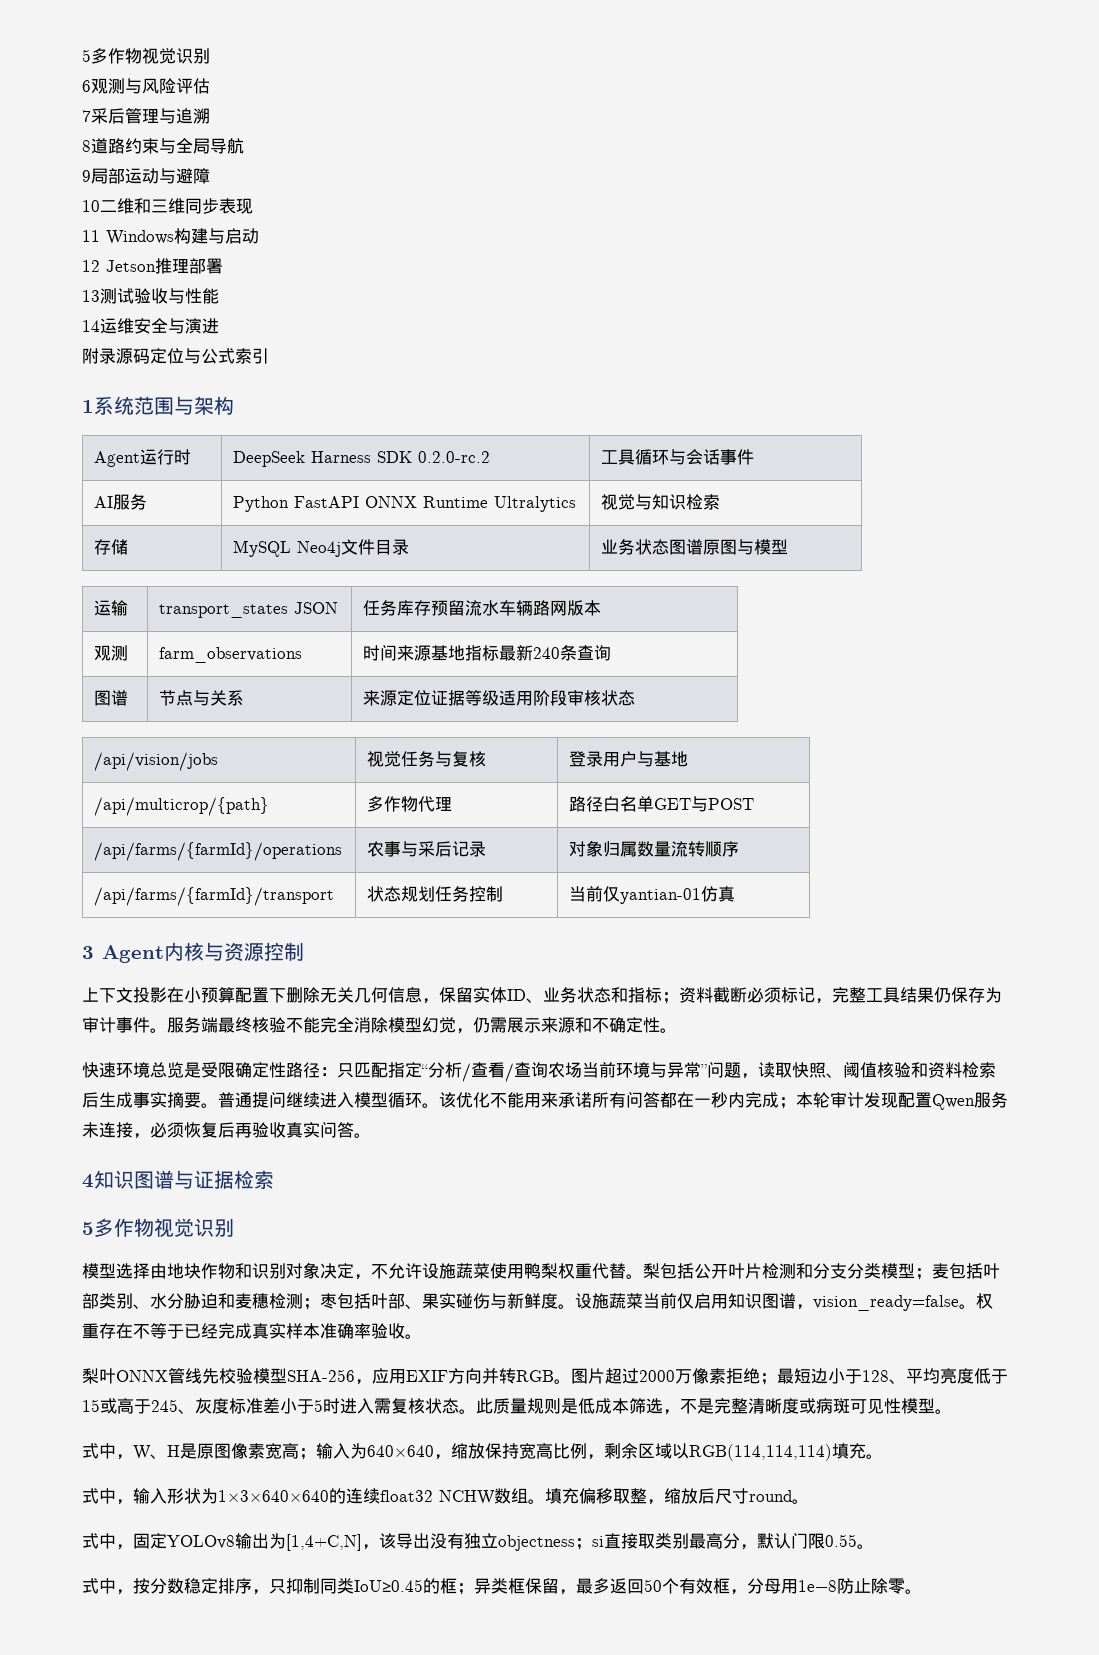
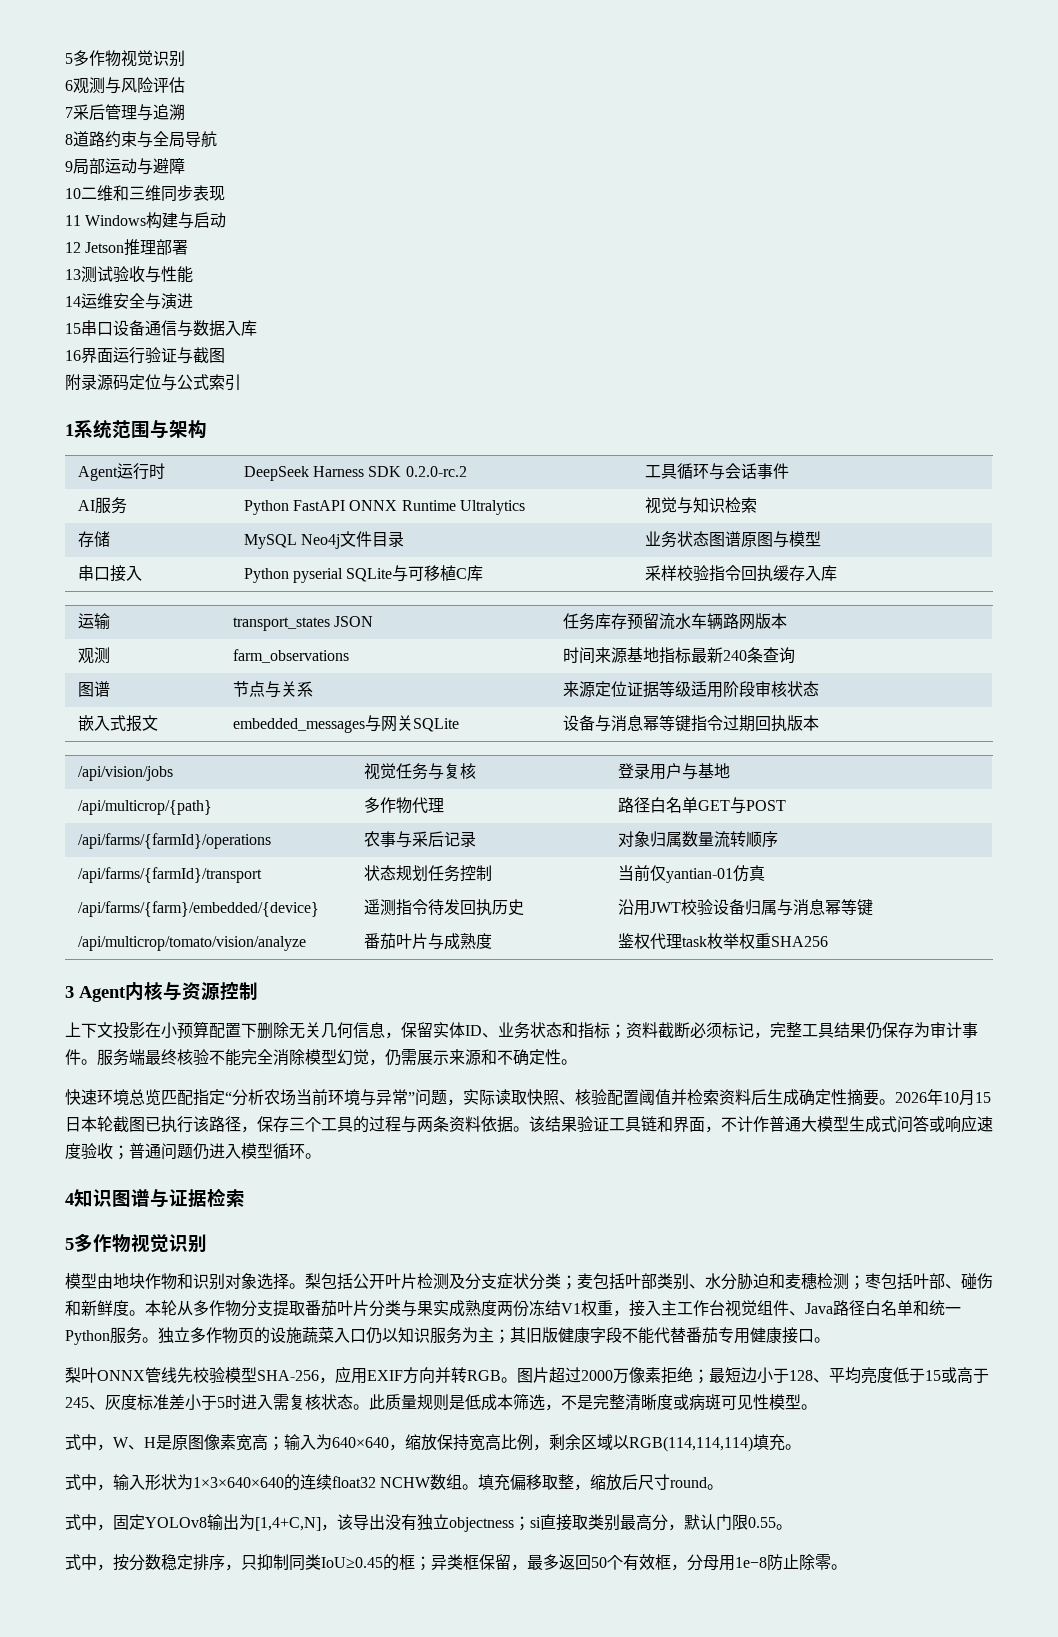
+ 15串口设备通信与数据入库
+ 16界面运行验证与截图
+ 串口接入 | Python pyserial SQLite与可移植C库 | 采样校验指令回执缓存入库
+ 嵌入式报文 | embedded_messages与网关SQLite | 设备与消息幂等键指令过期回执版本
+ /api/farms/{farm}/embedded/{device} | 遥测指令待发回执历史 | 沿用JWT校验设备归属与消息幂等键
+ /api/multicrop/tomato/vision/analyze | 番茄叶片与成熟度 | 鉴权代理task枚举权重SHA256
- 快速环境总览是受限确定性路径：只匹配指定“分析/查看/查询农场当前环境与异常”问题，读取快照、阈值核验和资料检索后生成事实摘要。普通提问继续进入模型循环。该优化不能用来承诺所有问答都在一秒内完成；本轮审计发现配置Qwen服务未连接，必须恢复后再验收真实问答。
+ 快速环境总览匹配指定“分析农场当前环境与异常”问题，实际读取快照、核验配置阈值并检索资料后生成确定性摘要。2026年10月15日本轮截图已执行该路径，保存三个工具的过程与两条资料依据。该结果验证工具链和界面，不计作普通大模型生成式问答或响应速度验收；普通问题仍进入模型循环。
- 模型选择由地块作物和识别对象决定，不允许设施蔬菜使用鸭梨权重代替。
+ 模型由地块作物和识别对象选择。
- 梨包括公开叶片检测和分支分类模型；麦包括叶部类别、水分胁迫和麦穗检测；枣包括叶部、果实碰伤与新鲜度。设施蔬菜当前仅启用知识图谱，vision_ready=false。权重存在不等于已经完成真实样本准确率验收。
+ 梨包括公开叶片检测及分支症状分类；麦包括叶部类别、水分胁迫和麦穗检测；枣包括叶部、碰伤和新鲜度。本轮从多作物分支提取番茄叶片分类与果实成熟度两份冻结V1权重，接入主工作台视觉组件、Java路径白名单和统一Python服务。独立多作物页的设施蔬菜入口仍以知识服务为主；其旧版健康字段不能代替番茄专用健康接口。

